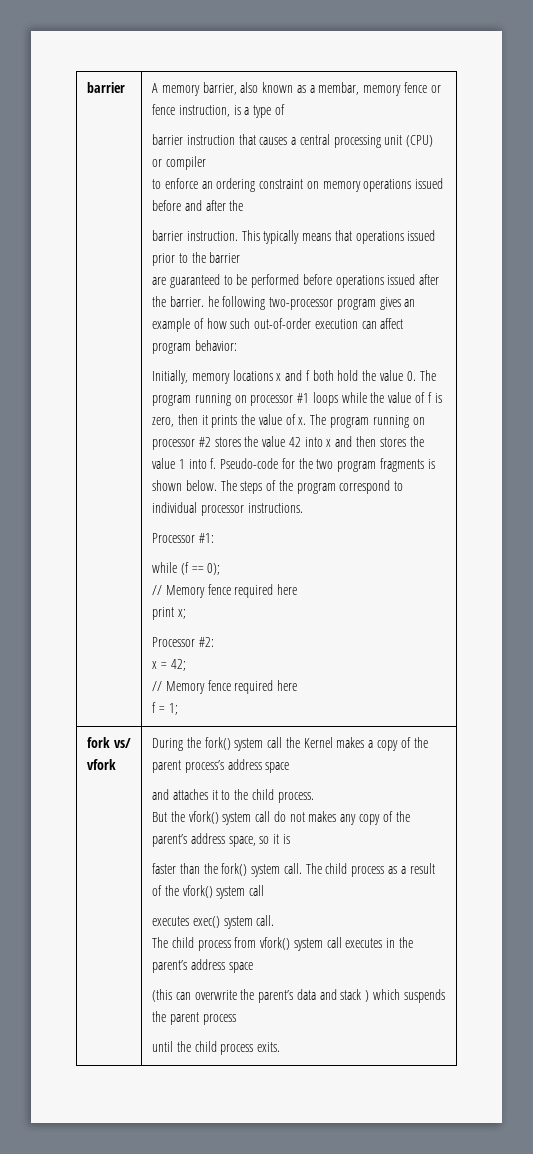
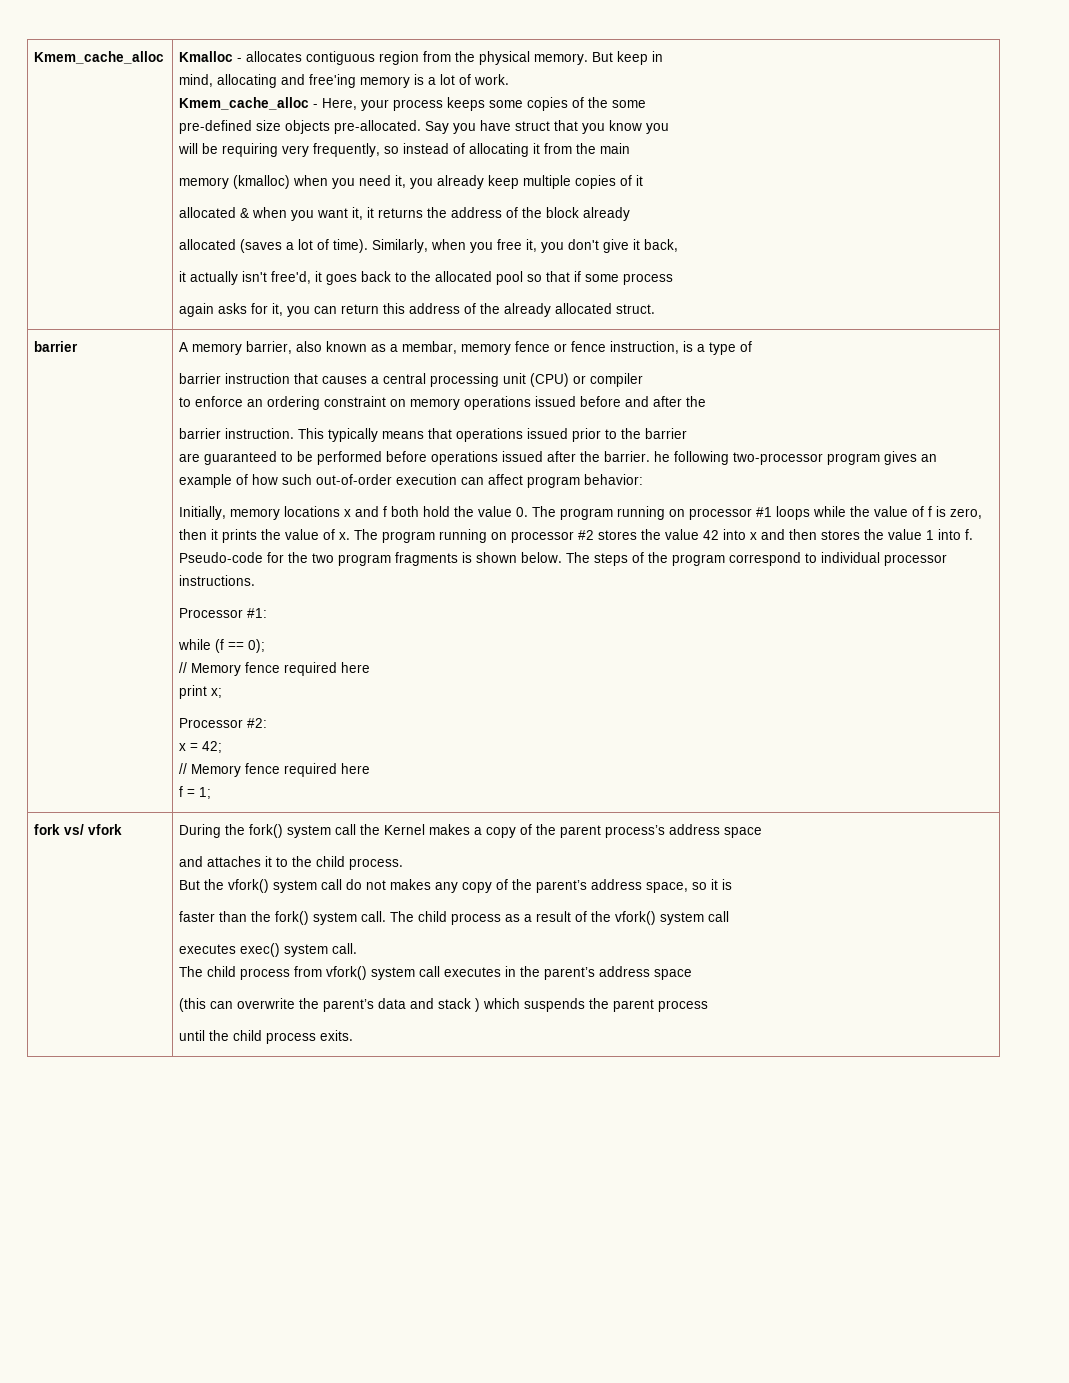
+ Kmem_cache_alloc | Kmalloc - allocates contiguous region from the physical memory. But keep in
+ mind, allocating and free'ing memory is a lot of work.
+ Kmem_cache_alloc - Here, your process keeps some copies of the some
+ pre-defined size objects pre-allocated. Say you have struct that you know you
+ will be requiring very frequently, so instead of allocating it from the main
+ memory (kmalloc) when you need it, you already keep multiple copies of it
+ allocated & when you want it, it returns the address of the block already
+ allocated (saves a lot of time). Similarly, when you free it, you don't give it back,
+ it actually isn't free'd, it goes back to the allocated pool so that if some process
+ again asks for it, you can return this address of the already allocated struct.

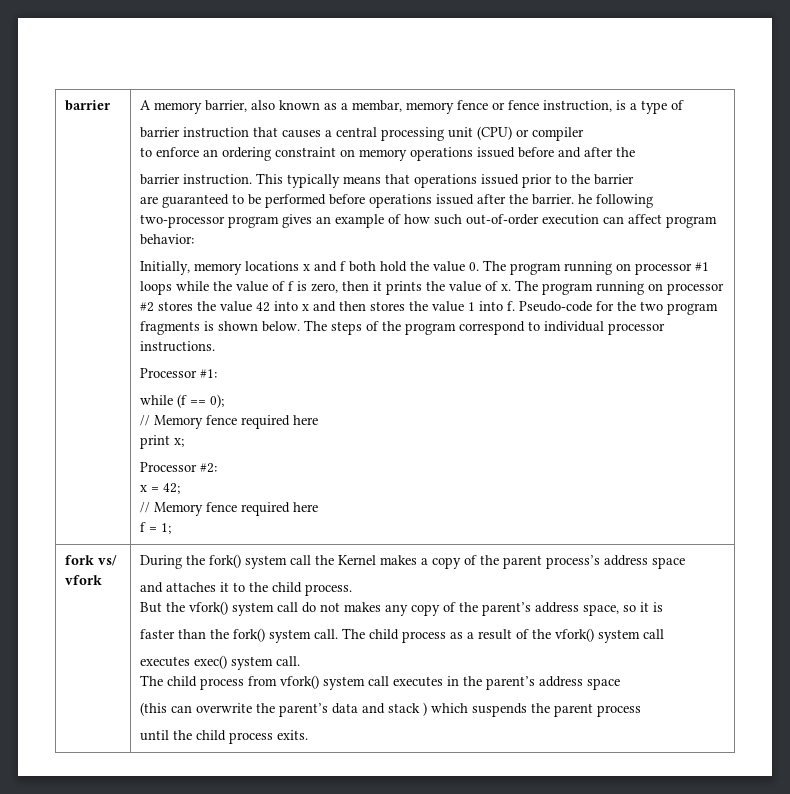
- Kmem_cache_alloc | Kmalloc - allocates contiguous region from the physical memory. But keep in
- mind, allocating and free'ing memory is a lot of work.
- Kmem_cache_alloc - Here, your process keeps some copies of the some
- pre-defined size objects pre-allocated. Say you have struct that you know you
- will be requiring very frequently, so instead of allocating it from the main
- memory (kmalloc) when you need it, you already keep multiple copies of it
- allocated & when you want it, it returns the address of the block already
- allocated (saves a lot of time). Similarly, when you free it, you don't give it back,
- it actually isn't free'd, it goes back to the allocated pool so that if some process
- again asks for it, you can return this address of the already allocated struct.

